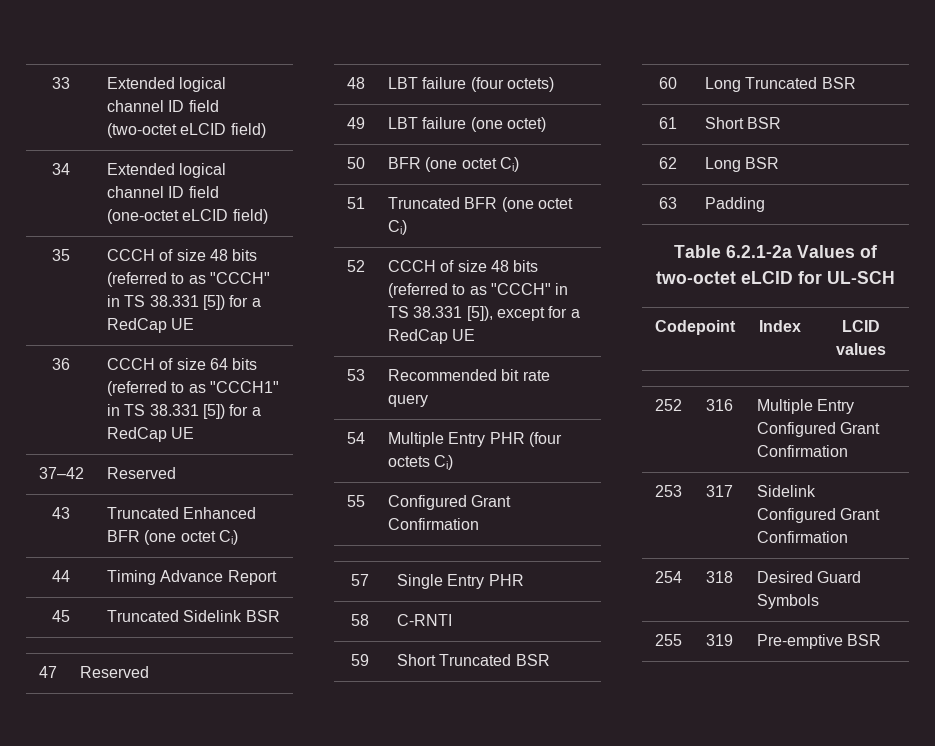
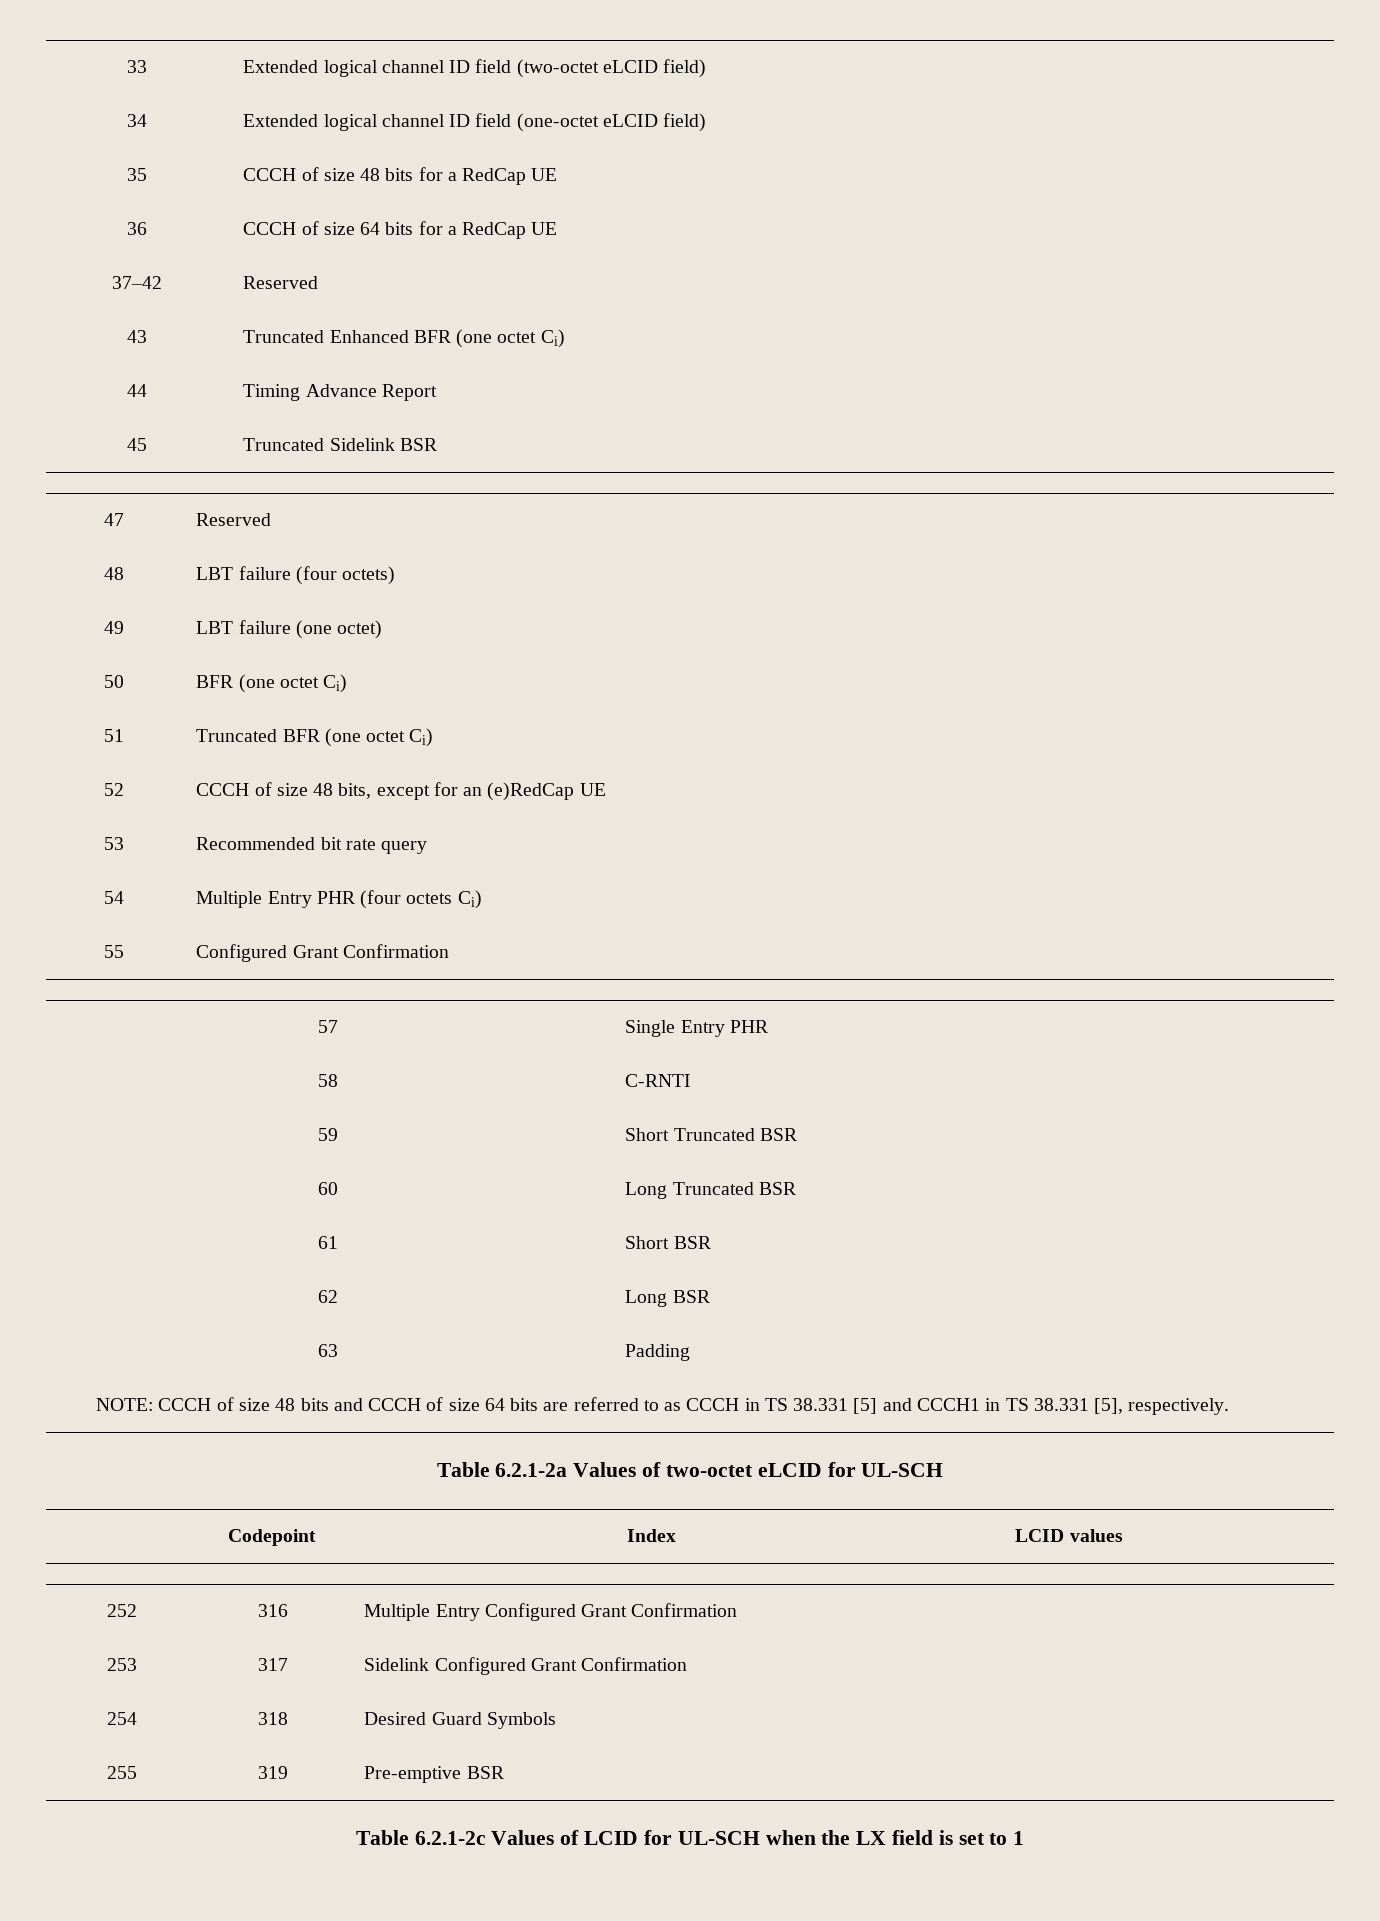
- 35 | CCCH of size 48 bits (referred to as "CCCH" in TS 38.331 [5]) for a RedCap UE
+ 35 | CCCH of size 48 bits for a RedCap UE
- 36 | CCCH of size 64 bits (referred to as "CCCH1" in TS 38.331 [5]) for a RedCap UE
+ 36 | CCCH of size 64 bits for a RedCap UE
- 52 | CCCH of size 48 bits (referred to as "CCCH" in TS 38.331 [5]), except for a RedCap UE
+ 52 | CCCH of size 48 bits, except for an (e)RedCap UE
+ NOTE: CCCH of size 48 bits and CCCH of size 64 bits are referred to as CCCH in TS 38.331 [5] and CCCH1 in TS 38.331 [5], respectively.
+ Table 6.2.1-2c Values of LCID for UL-SCH when the LX field is set to 1

